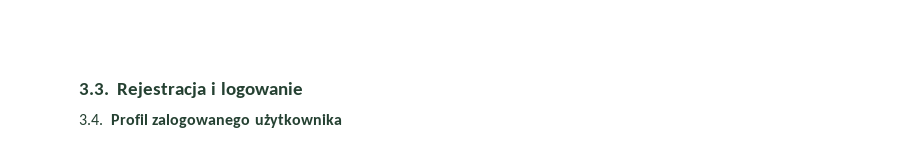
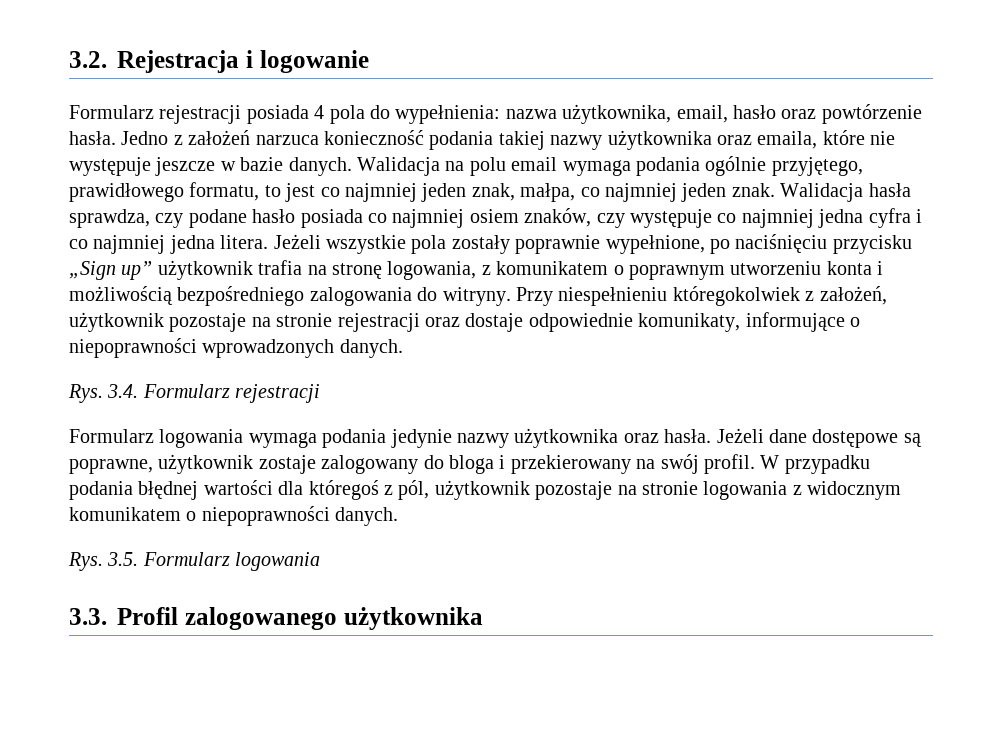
- 3.3. Rejestracja i logowanie
+ 3.2. Rejestracja i logowanie
- 3.4. Profil zalogowanego użytkownika
+ Formularz rejestracji posiada 4 pola do wypełnienia: nazwa użytkownika, email, hasło oraz powtórzenie hasła. Jedno z założeń narzuca konieczność podania takiej nazwy użytkownika oraz emaila, które nie występuje jeszcze w bazie danych. Walidacja na polu email wymaga podania ogólnie przyjętego, prawidłowego formatu, to jest co najmniej jeden znak, małpa, co najmniej jeden znak. Walidacja hasła sprawdza, czy podane hasło posiada co najmniej osiem znaków, czy występuje co najmniej jedna cyfra i co najmniej jedna litera. Jeżeli wszystkie pola zostały poprawnie wypełnione, po naciśnięciu przycisku „Sign up” użytkownik trafia na stronę logowania, z komunikatem o poprawnym utworzeniu konta i możliwością bezpośredniego zalogowania do witryny. Przy niespełnieniu któregokolwiek z założeń, użytkownik pozostaje na stronie rejestracji oraz dostaje odpowiednie komunikaty, informujące o niepoprawności wprowadzonych danych.
+ Rys. 3.4. Formularz rejestracji
+ Formularz logowania wymaga podania jedynie nazwy użytkownika oraz hasła. Jeżeli dane dostępowe są poprawne, użytkownik zostaje zalogowany do bloga i przekierowany na swój profil. W przypadku podania błędnej wartości dla któregoś z pól, użytkownik pozostaje na stronie logowania z widocznym komunikatem o niepoprawności danych.
+ Rys. 3.5. Formularz logowania
+ 3.3. Profil zalogowanego użytkownika

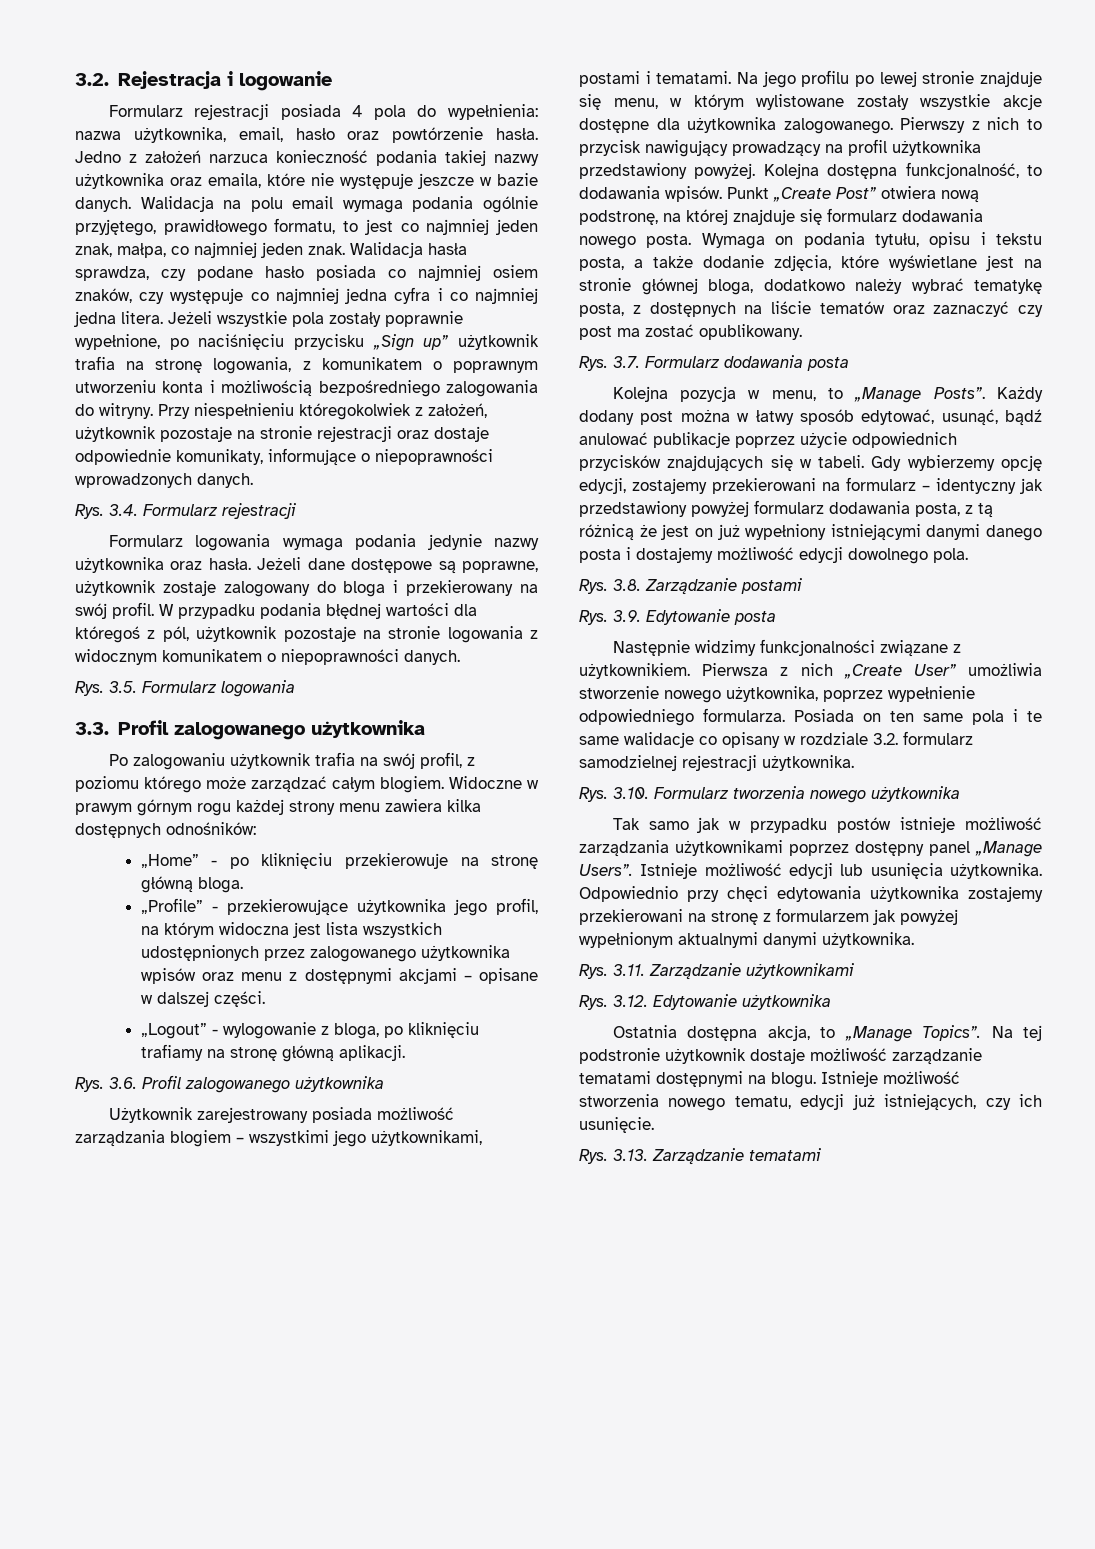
+ Po zalogowaniu użytkownik trafia na swój profil, z poziomu którego może zarządzać całym blogiem. Widoczne w prawym górnym rogu każdej strony menu zawiera kilka dostępnych odnośników:
+ „Home” - po kliknięciu przekierowuje na stronę główną bloga.
+ „Profile” - przekierowujące użytkownika jego profil, na którym widoczna jest lista wszystkich udostępnionych przez zalogowanego użytkownika wpisów oraz menu z dostępnymi akcjami – opisane w dalszej części.
+ „Logout” - wylogowanie z bloga, po kliknięciu trafiamy na stronę główną aplikacji.
+ Rys. 3.6. Profil zalogowanego użytkownika
+ Użytkownik zarejestrowany posiada możliwość zarządzania blogiem – wszystkimi jego użytkownikami, postami i tematami. Na jego profilu po lewej stronie znajduje się menu, w którym wylistowane zostały wszystkie akcje dostępne dla użytkownika zalogowanego. Pierwszy z nich to przycisk nawigujący prowadzący na profil użytkownika przedstawiony powyżej. Kolejna dostępna funkcjonalność, to dodawania wpisów. Punkt „Create Post” otwiera nową podstronę, na której znajduje się formularz dodawania nowego posta. Wymaga on podania tytułu, opisu i tekstu posta, a także dodanie zdjęcia, które wyświetlane jest na stronie głównej bloga, dodatkowo należy wybrać tematykę posta, z dostępnych na liście tematów oraz zaznaczyć czy post ma zostać opublikowany.
+ Rys. 3.7. Formularz dodawania posta
+ Kolejna pozycja w menu, to „Manage Posts”. Każdy dodany post można w łatwy sposób edytować, usunąć, bądź anulować publikacje poprzez użycie odpowiednich przycisków znajdujących się w tabeli. Gdy wybierzemy opcję edycji, zostajemy przekierowani na formularz – identyczny jak przedstawiony powyżej formularz dodawania posta, z tą różnicą że jest on już wypełniony istniejącymi danymi danego posta i dostajemy możliwość edycji dowolnego pola.
+ Rys. 3.8. Zarządzanie postami
+ Rys. 3.9. Edytowanie posta
+ Następnie widzimy funkcjonalności związane z użytkownikiem. Pierwsza z nich „Create User” umożliwia stworzenie nowego użytkownika, poprzez wypełnienie odpowiedniego formularza. Posiada on ten same pola i te same walidacje co opisany w rozdziale 3.2. formularz samodzielnej rejestracji użytkownika.
+ Rys. 3.10. Formularz tworzenia nowego użytkownika
+ Tak samo jak w przypadku postów istnieje możliwość zarządzania użytkownikami poprzez dostępny panel „Manage Users”. Istnieje możliwość edycji lub usunięcia użytkownika. Odpowiednio przy chęci edytowania użytkownika zostajemy przekierowani na stronę z formularzem jak powyżej wypełnionym aktualnymi danymi użytkownika.
+ Rys. 3.11. Zarządzanie użytkownikami
+ Rys. 3.12. Edytowanie użytkownika
+ Ostatnia dostępna akcja, to „Manage Topics”. Na tej podstronie użytkownik dostaje możliwość zarządzanie tematami dostępnymi na blogu. Istnieje możliwość stworzenia nowego tematu, edycji już istniejących, czy ich usunięcie.
+ Rys. 3.13. Zarządzanie tematami

